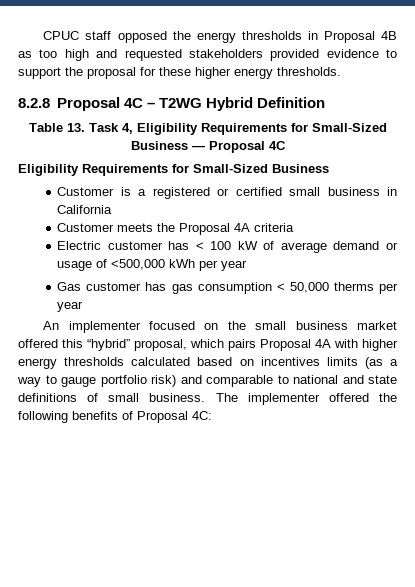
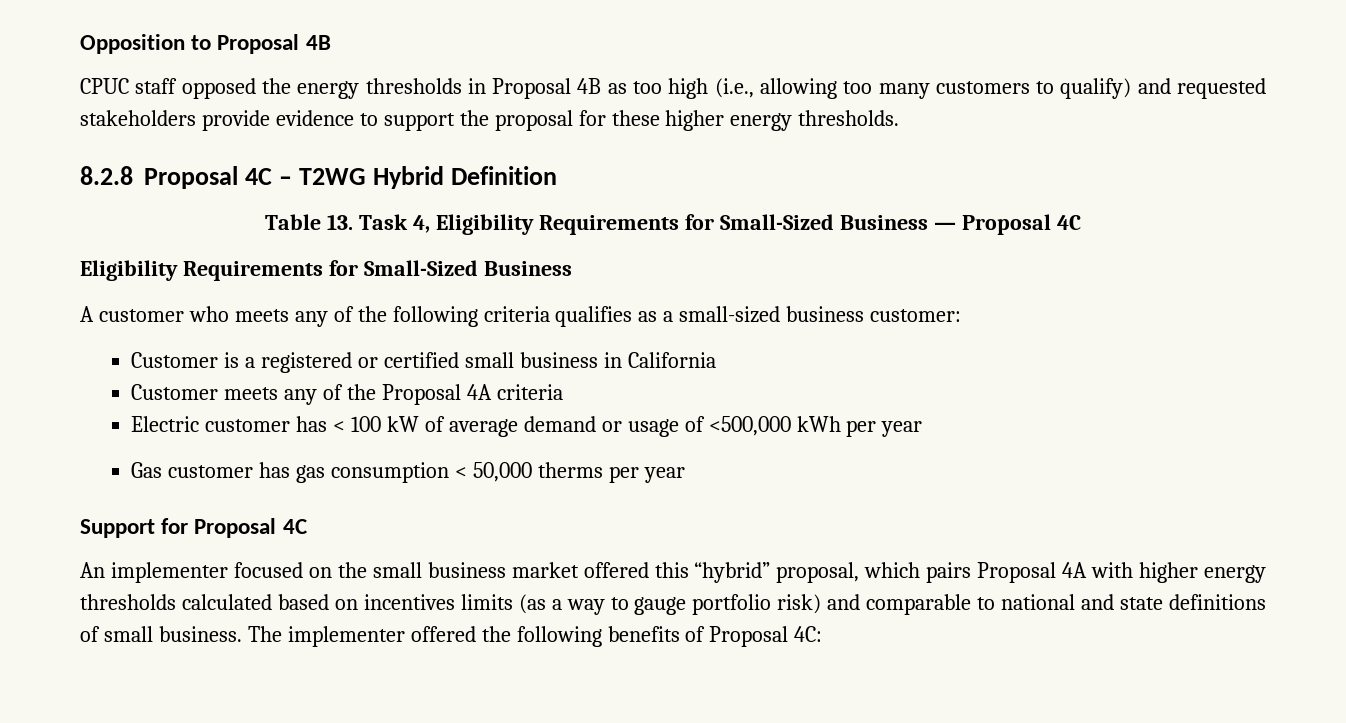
+ Opposition to Proposal 4B
- CPUC staff opposed the energy thresholds in Proposal 4B as too high and requested stakeholders provided evidence to support the proposal for these higher energy thresholds.
+ CPUC staff opposed the energy thresholds in Proposal 4B as too high (i.e., allowing too many customers to qualify) and requested stakeholders provide evidence to support the proposal for these higher energy thresholds.
+ A customer who meets any of the following criteria qualifies as a small-sized business customer:
- Customer meets the Proposal 4A criteria
+ Customer meets any of the Proposal 4A criteria
+ Support for Proposal 4C

